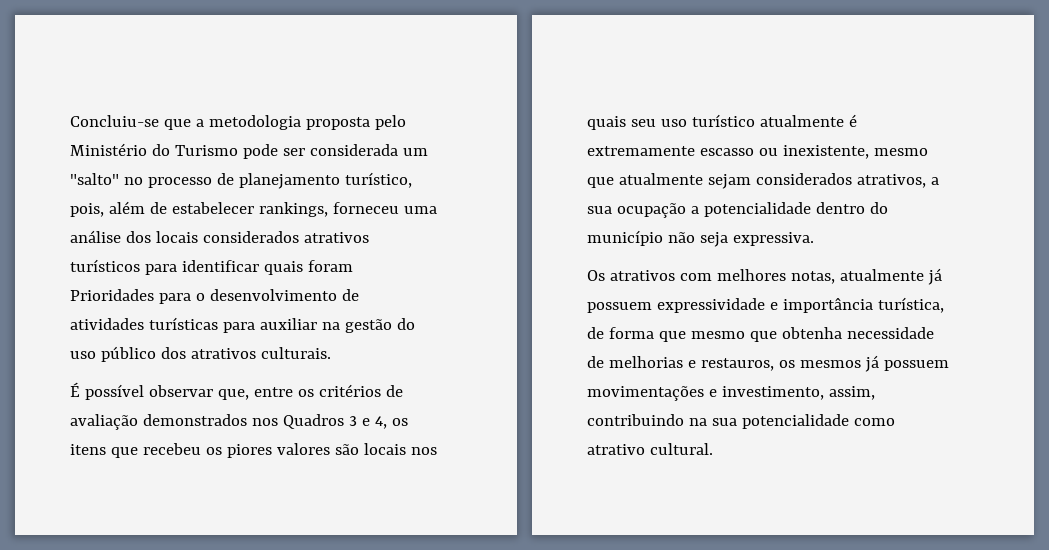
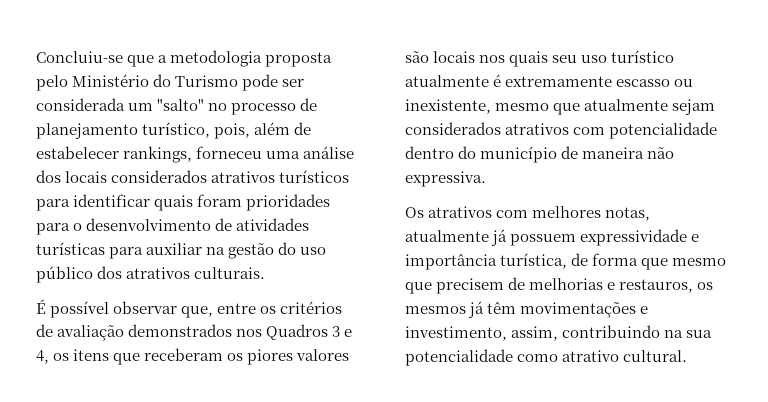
- Concluiu-se que a metodologia proposta pelo Ministério do Turismo pode ser considerada um "salto" no processo de planejamento turístico, pois, além de estabelecer rankings, forneceu uma análise dos locais considerados atrativos turísticos para identificar quais foram Prioridades para o desenvolvimento de atividades turísticas para auxiliar na gestão do uso público dos atrativos culturais.
+ Concluiu-se que a metodologia proposta pelo Ministério do Turismo pode ser considerada um "salto" no processo de planejamento turístico, pois, além de estabelecer rankings, forneceu uma análise dos locais considerados atrativos turísticos para identificar quais foram prioridades para o desenvolvimento de atividades turísticas para auxiliar na gestão do uso público dos atrativos culturais.
- É possível observar que, entre os critérios de avaliação demonstrados nos Quadros 3 e 4, os itens que recebeu os piores valores são locais nos quais seu uso turístico atualmente é extremamente escasso ou inexistente, mesmo que atualmente sejam considerados atrativos, a sua ocupação a potencialidade dentro do município não seja expressiva.
+ É possível observar que, entre os critérios de avaliação demonstrados nos Quadros 3 e 4, os itens que receberam os piores valores são locais nos quais seu uso turístico atualmente é extremamente escasso ou inexistente, mesmo que atualmente sejam considerados atrativos com potencialidade dentro do município de maneira não expressiva.
- Os atrativos com melhores notas, atualmente já possuem expressividade e importância turística, de forma que mesmo que obtenha necessidade de melhorias e restauros, os mesmos já possuem movimentações e investimento, assim, contribuindo na sua potencialidade como atrativo cultural.
+ Os atrativos com melhores notas, atualmente já possuem expressividade e importância turística, de forma que mesmo que precisem de melhorias e restauros, os mesmos já têm movimentações e investimento, assim, contribuindo na sua potencialidade como atrativo cultural.

